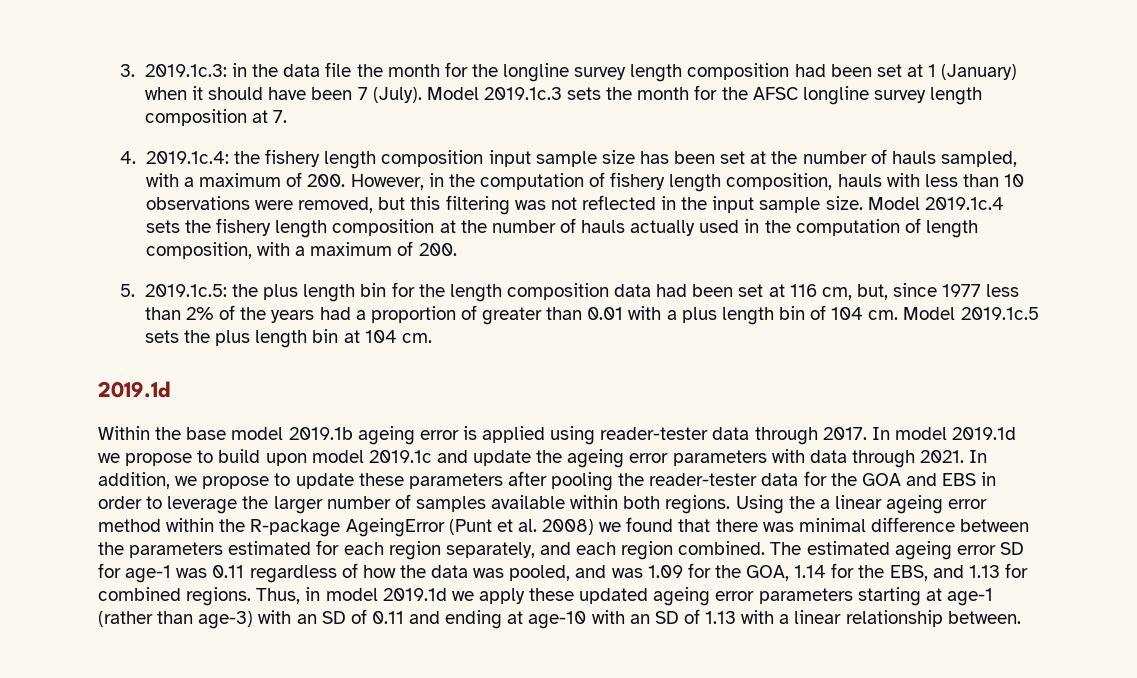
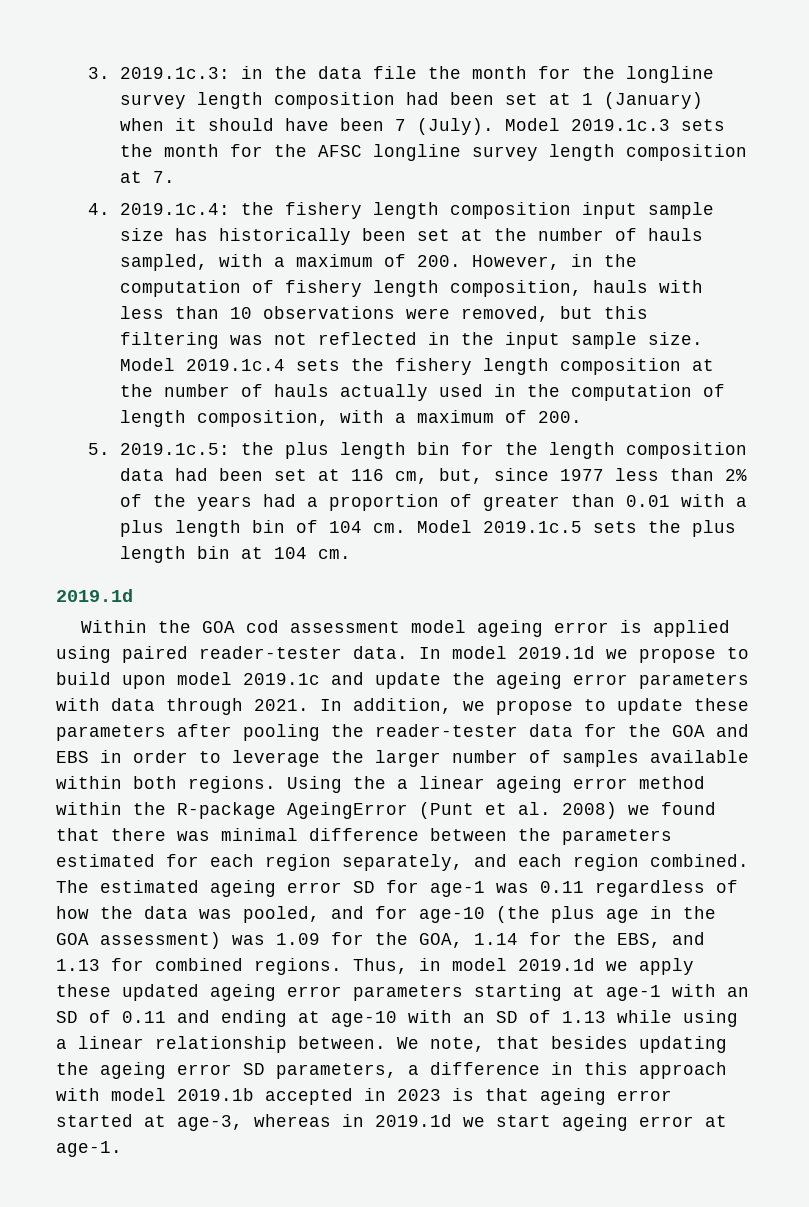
- 4. 2019.1c.4: the fishery length composition input sample size has been set at the number of hauls sampled, with a maximum of 200. However, in the computation of fishery length composition, hauls with less than 10 observations were removed, but this filtering was not reflected in the input sample size.
+ 4. 2019.1c.4: the fishery length composition input sample size has historically been set at the number of hauls sampled, with a maximum of 200. However, in the computation of fishery length composition, hauls with less than 10 observations were removed, but this filtering was not reflected in the input sample size.
- Within the base model 2019.1b ageing error is applied using reader-tester data through 2017.
+ Within the GOA cod assessment model ageing error is applied using paired reader-tester data.
- The estimated ageing error SD for age-1 was 0.11 regardless of how the data was pooled, and was 1.09 for the GOA, 1.14 for the EBS, and 1.13 for combined regions.
+ The estimated ageing error SD for age-1 was 0.11 regardless of how the data was pooled, and for age-10 (the plus age in the GOA assessment) was 1.09 for the GOA, 1.14 for the EBS, and 1.13 for combined regions.
- Thus, in model 2019.1d we apply these updated ageing error parameters starting at age-1 (rather than age-3) with an SD of 0.11 and ending at age-10 with an SD of 1.13 with a linear relationship between.
+ Thus, in model 2019.1d we apply these updated ageing error parameters starting at age-1 with an SD of 0.11 and ending at age-10 with an SD of 1.13 while using a linear relationship between.
+ We note, that besides updating the ageing error SD parameters, a difference in this approach with model 2019.1b accepted in 2023 is that ageing error started at age-3, whereas in 2019.1d we start ageing error at age-1.

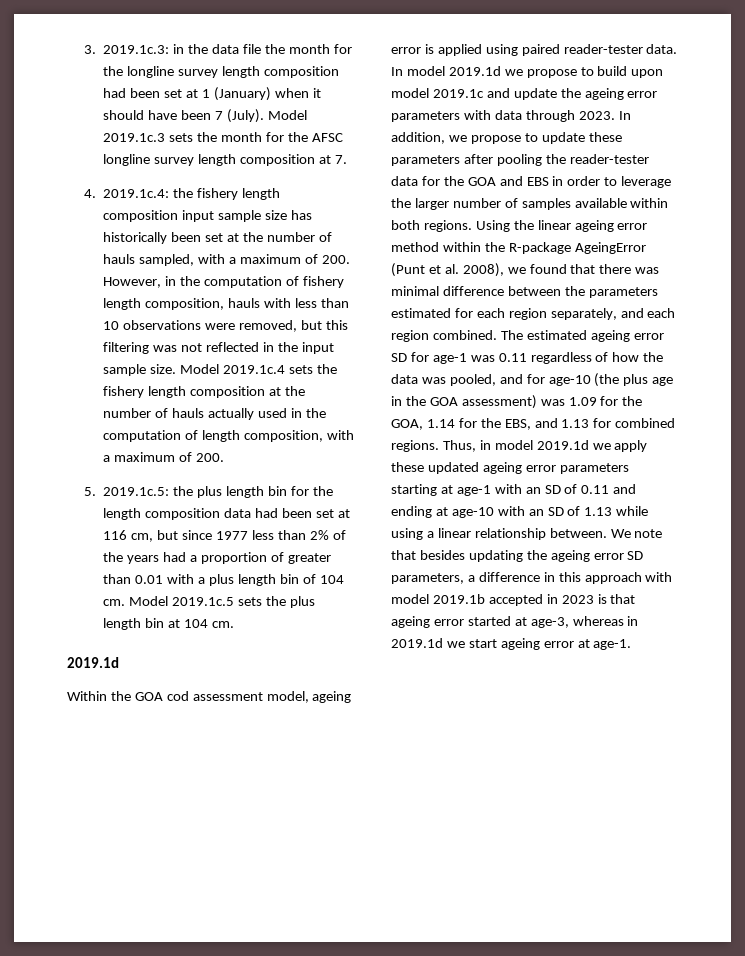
- 5. 2019.1c.5: the plus length bin for the length composition data had been set at 116 cm, but, since 1977 less than 2% of the years had a proportion of greater than 0.01 with a plus length bin of 104 cm.
+ 5. 2019.1c.5: the plus length bin for the length composition data had been set at 116 cm, but since 1977 less than 2% of the years had a proportion of greater than 0.01 with a plus length bin of 104 cm.
- Within the GOA cod assessment model ageing error is applied using paired reader-tester data.
+ Within the GOA cod assessment model, ageing error is applied using paired reader-tester data.
- In model 2019.1d we propose to build upon model 2019.1c and update the ageing error parameters with data through 2021.
+ In model 2019.1d we propose to build upon model 2019.1c and update the ageing error parameters with data through 2023.
- Using the a linear ageing error method within the R-package AgeingError (Punt et al. 2008) we found that there was minimal difference between the parameters estimated for each region separately, and each region combined.
+ Using the linear ageing error method within the R-package AgeingError (Punt et al. 2008), we found that there was minimal difference between the parameters estimated for each region separately, and each region combined.
- We note, that besides updating the ageing error SD parameters, a difference in this approach with model 2019.1b accepted in 2023 is that ageing error started at age-3, whereas in 2019.1d we start ageing error at age-1.
+ We note that besides updating the ageing error SD parameters, a difference in this approach with model 2019.1b accepted in 2023 is that ageing error started at age-3, whereas in 2019.1d we start ageing error at age-1.

